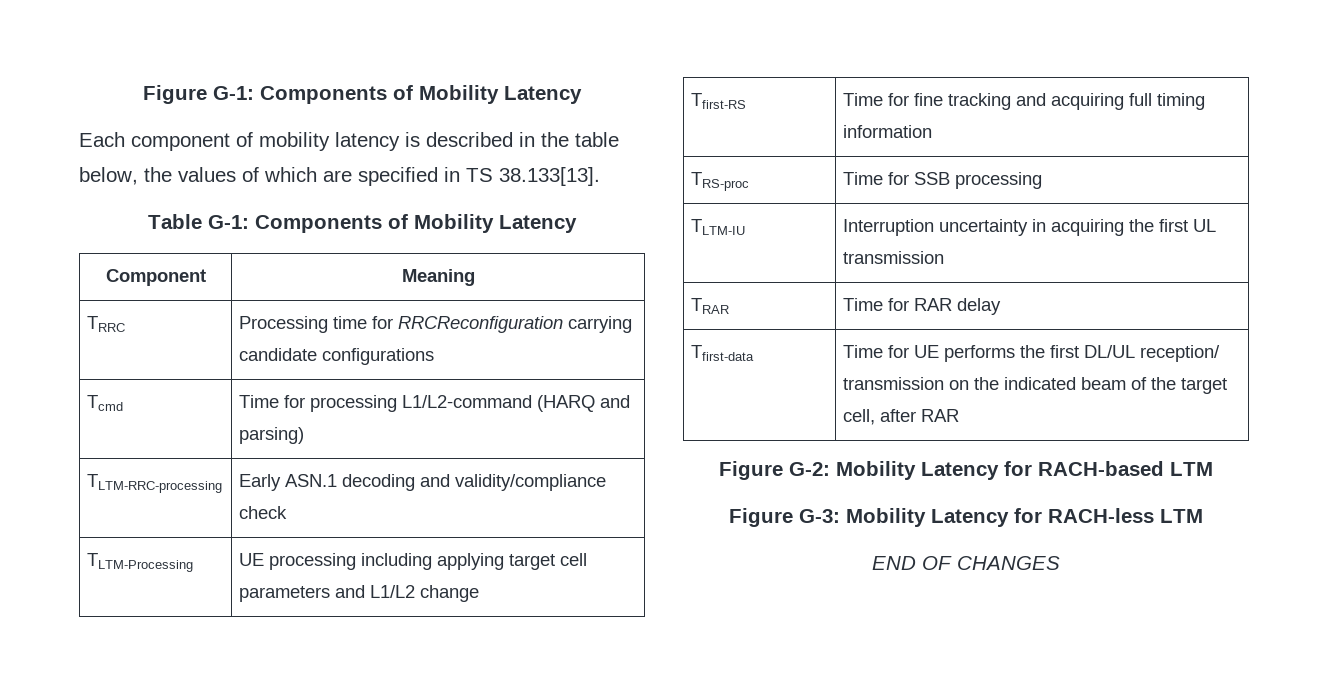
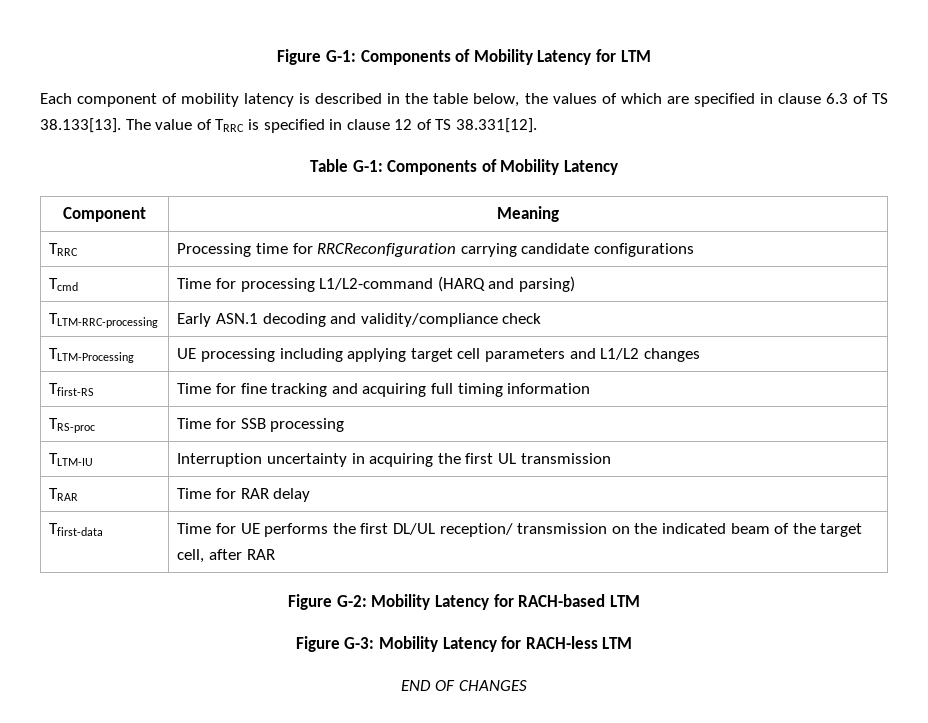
- Figure G-1: Components of Mobility Latency
+ Figure G-1: Components of Mobility Latency for LTM
- Each component of mobility latency is described in the table below, the values of which are specified in TS 38.133[13].
+ Each component of mobility latency is described in the table below, the values of which are specified in clause 6.3 of TS 38.133[13]. The value of TRRC is specified in clause 12 of TS 38.331[12].
- TLTM-Processing | UE processing including applying target cell parameters and L1/L2 change
+ TLTM-Processing | UE processing including applying target cell parameters and L1/L2 changes

